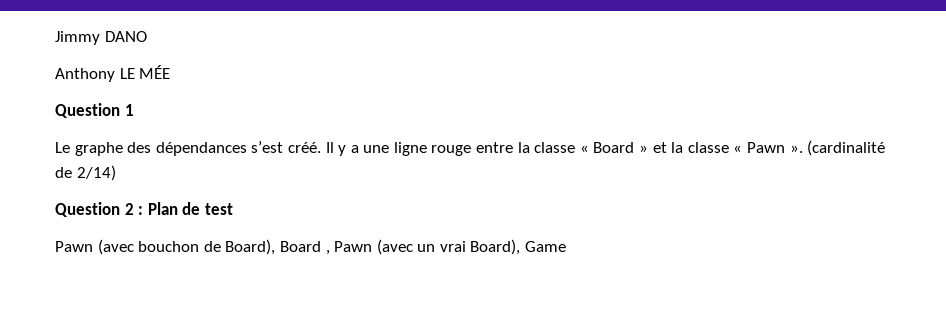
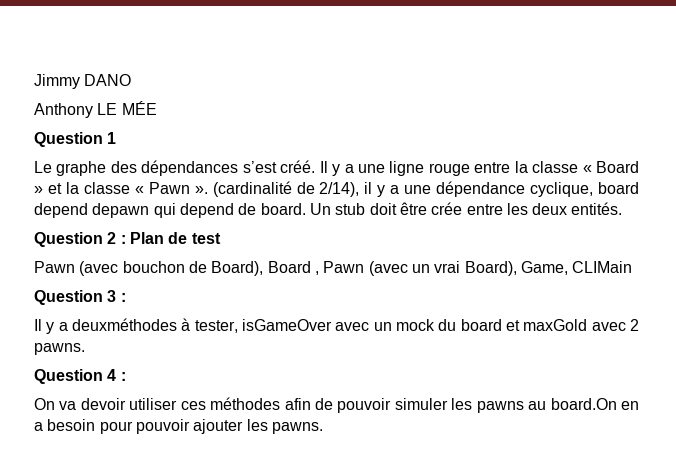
- (cardinalité de 2/14)
+ (cardinalité de 2/14), il y a une dépendance cyclique, board depend depawn qui depend de board. Un stub doit être crée entre les deux entités.
- Pawn (avec bouchon de Board), Board , Pawn (avec un vrai Board), Game
+ Pawn (avec bouchon de Board), Board , Pawn (avec un vrai Board), Game, CLIMain
+ Question 3 :
+ Il y a deuxméthodes à tester, isGameOver avec un mock du board et maxGold avec 2 pawns.
+ Question 4 :
+ On va devoir utiliser ces méthodes afin de pouvoir simuler les pawns au board.On en a besoin pour pouvoir ajouter les pawns.

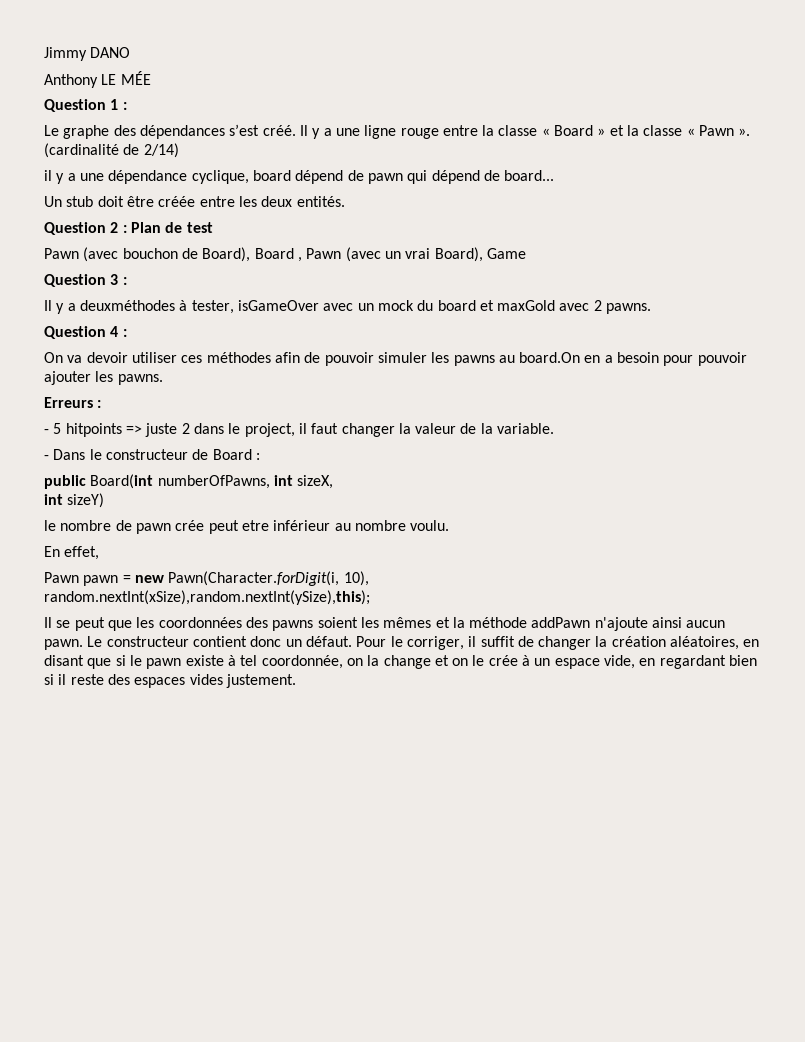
- Question 1
+ Question 1 :
- (cardinalité de 2/14), il y a une dépendance cyclique, board depend depawn qui depend de board. Un stub doit être crée entre les deux entités.
+ (cardinalité de 2/14)
+ il y a une dépendance cyclique, board dépend de pawn qui dépend de board...
+ Un stub doit être créée entre les deux entités.
- Pawn (avec bouchon de Board), Board , Pawn (avec un vrai Board), Game, CLIMain
+ Pawn (avec bouchon de Board), Board , Pawn (avec un vrai Board), Game
+ Erreurs :
+ - 5 hitpoints => juste 2 dans le project, il faut changer la valeur de la variable.
+ - Dans le constructeur de Board :
+ public Board(int numberOfPawns, int sizeX,
+ int sizeY)
+ le nombre de pawn crée peut etre inférieur au nombre voulu.
+ En effet,
+ Pawn pawn = new Pawn(Character.forDigit(i, 10),
+ random.nextInt(xSize),random.nextInt(ySize),this);
+ Il se peut que les coordonnées des pawns soient les mêmes et la méthode addPawn n'ajoute ainsi aucun pawn. Le constructeur contient donc un défaut. Pour le corriger, il suffit de changer la création aléatoires, en disant que si le pawn existe à tel coordonnée, on la change et on le crée à un espace vide, en regardant bien si il reste des espaces vides justement.

